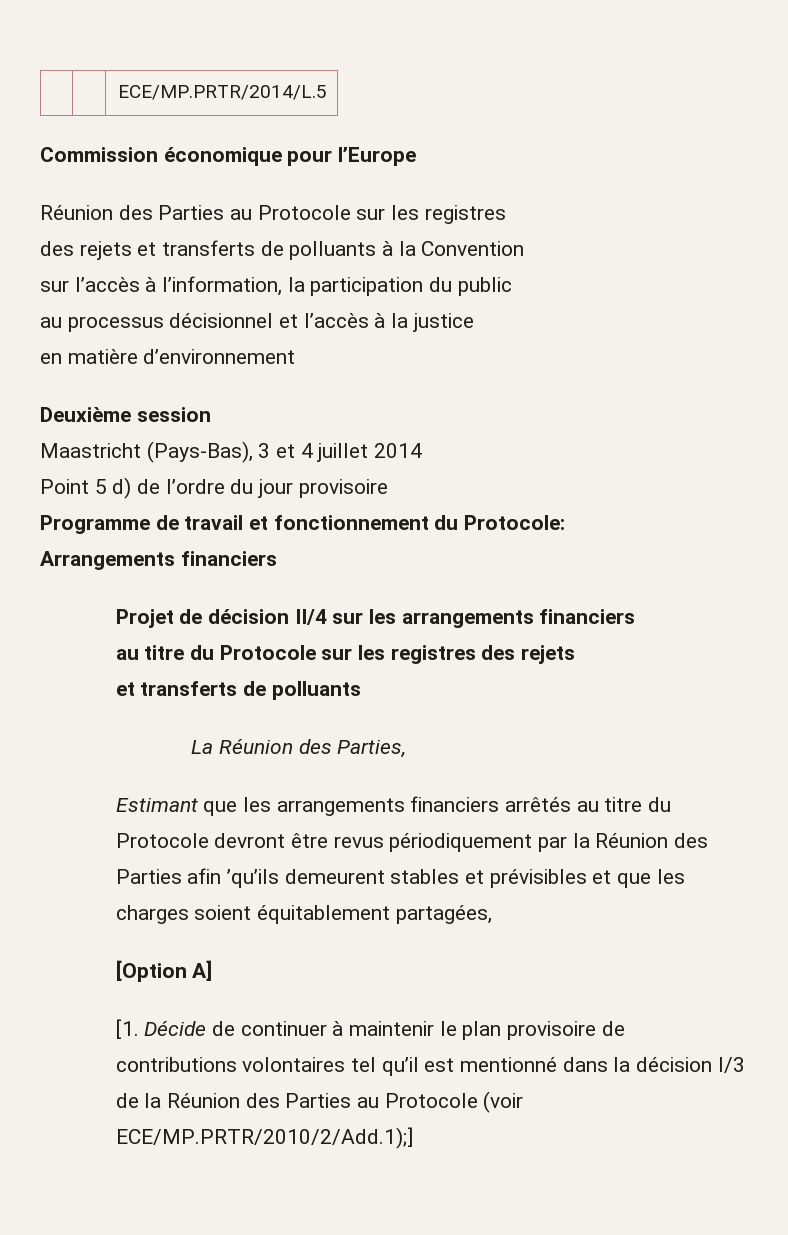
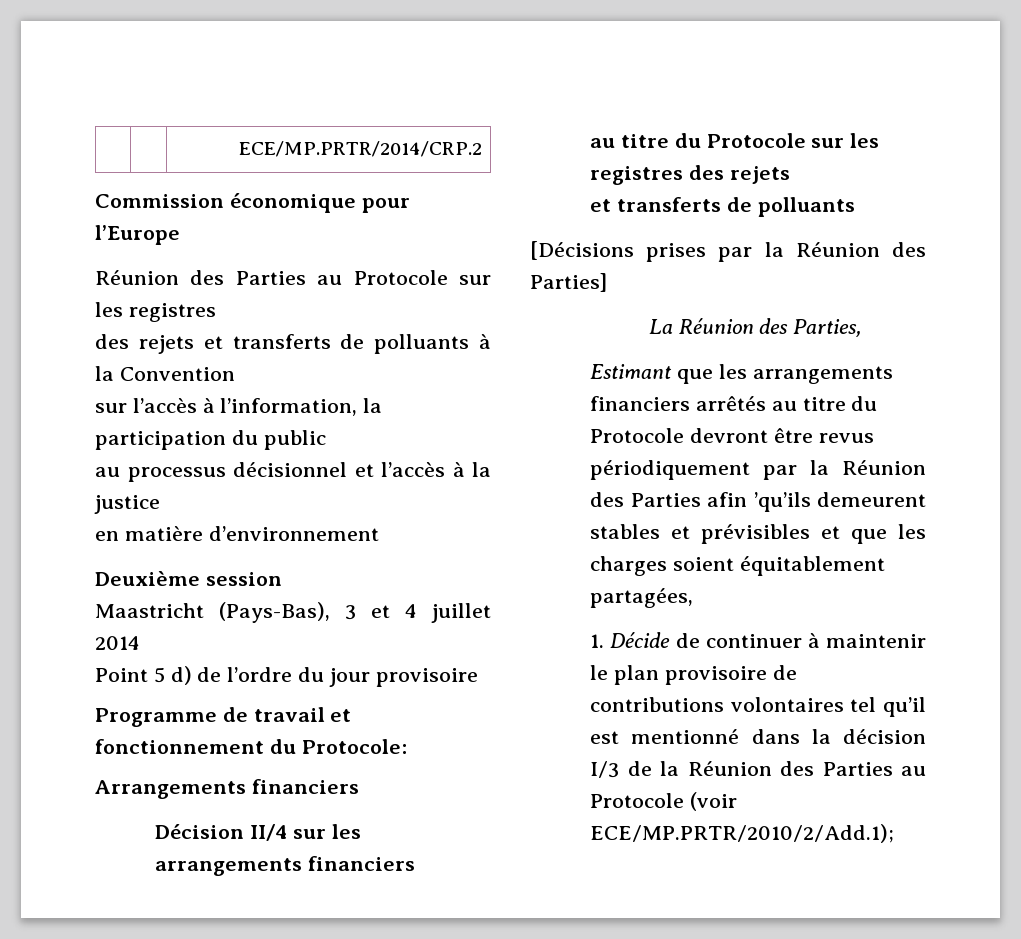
- | | ECE/MP.PRTR/2014/L.5
+ | | ECE/MP.PRTR/2014/CRP.2
- Projet de décision II/4 sur les arrangements financiers
+ Décision II/4 sur les arrangements financiers
+ [Décisions prises par la Réunion des Parties]
- [Option A]
- [1. Décide de continuer à maintenir le plan provisoire de contributions volontaires tel qu’il est mentionné dans la décision I/3 de la Réunion des Parties au Protocole (voir ECE/MP.PRTR/2010/2/Add.1);]
+ 1. Décide de continuer à maintenir le plan provisoire de contributions volontaires tel qu’il est mentionné dans la décision I/3 de la Réunion des Parties au Protocole (voir ECE/MP.PRTR/2010/2/Add.1);

